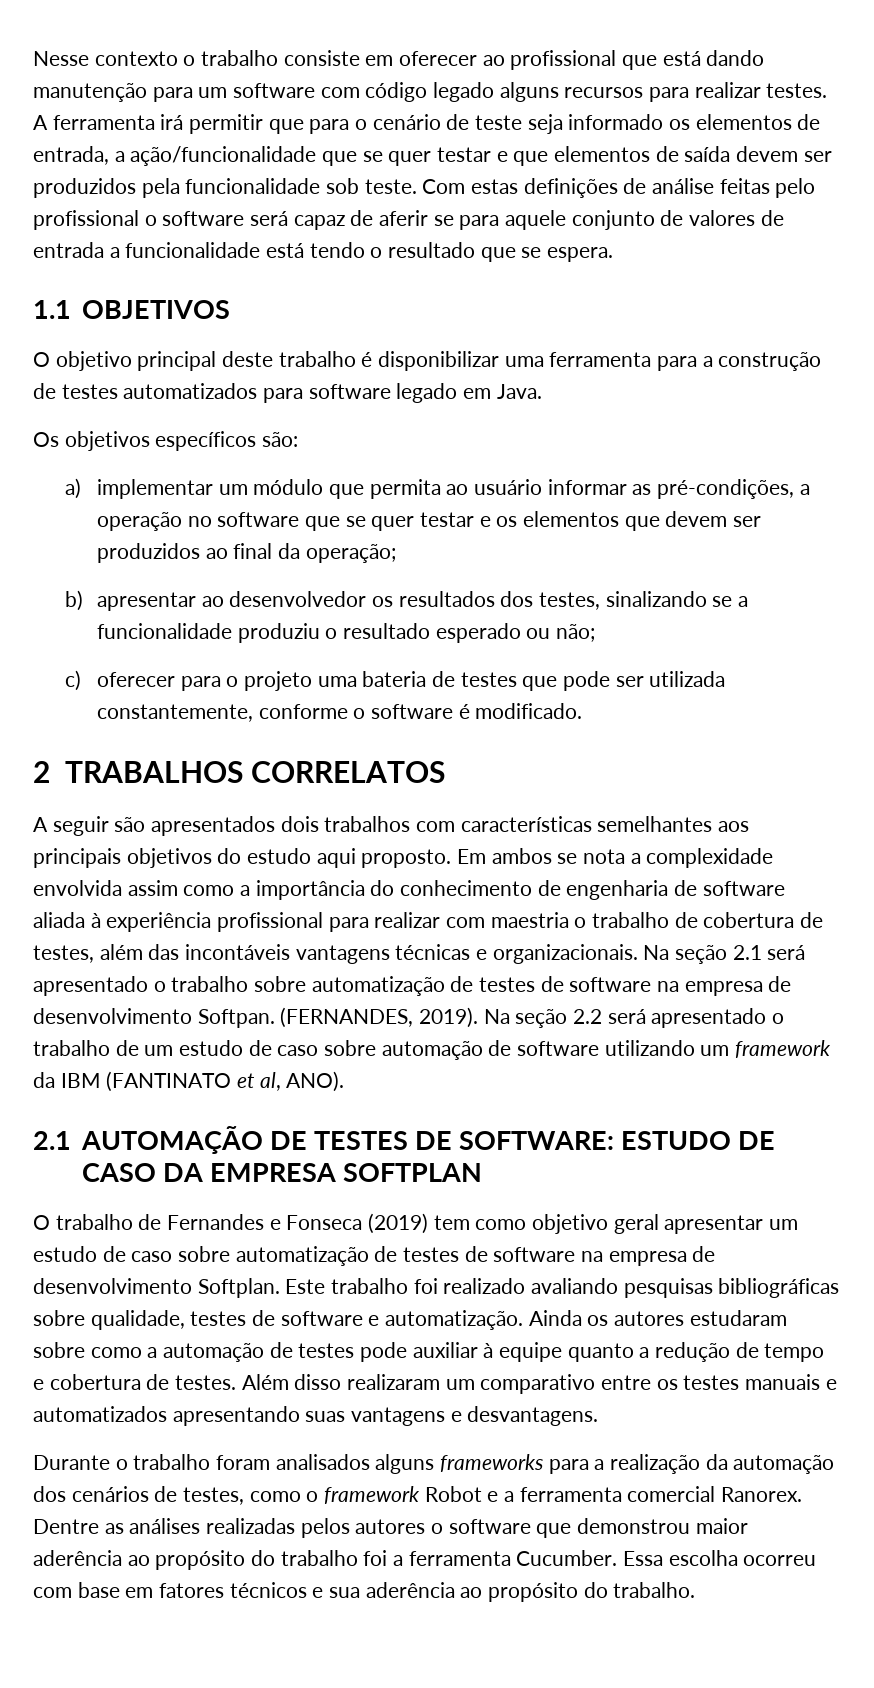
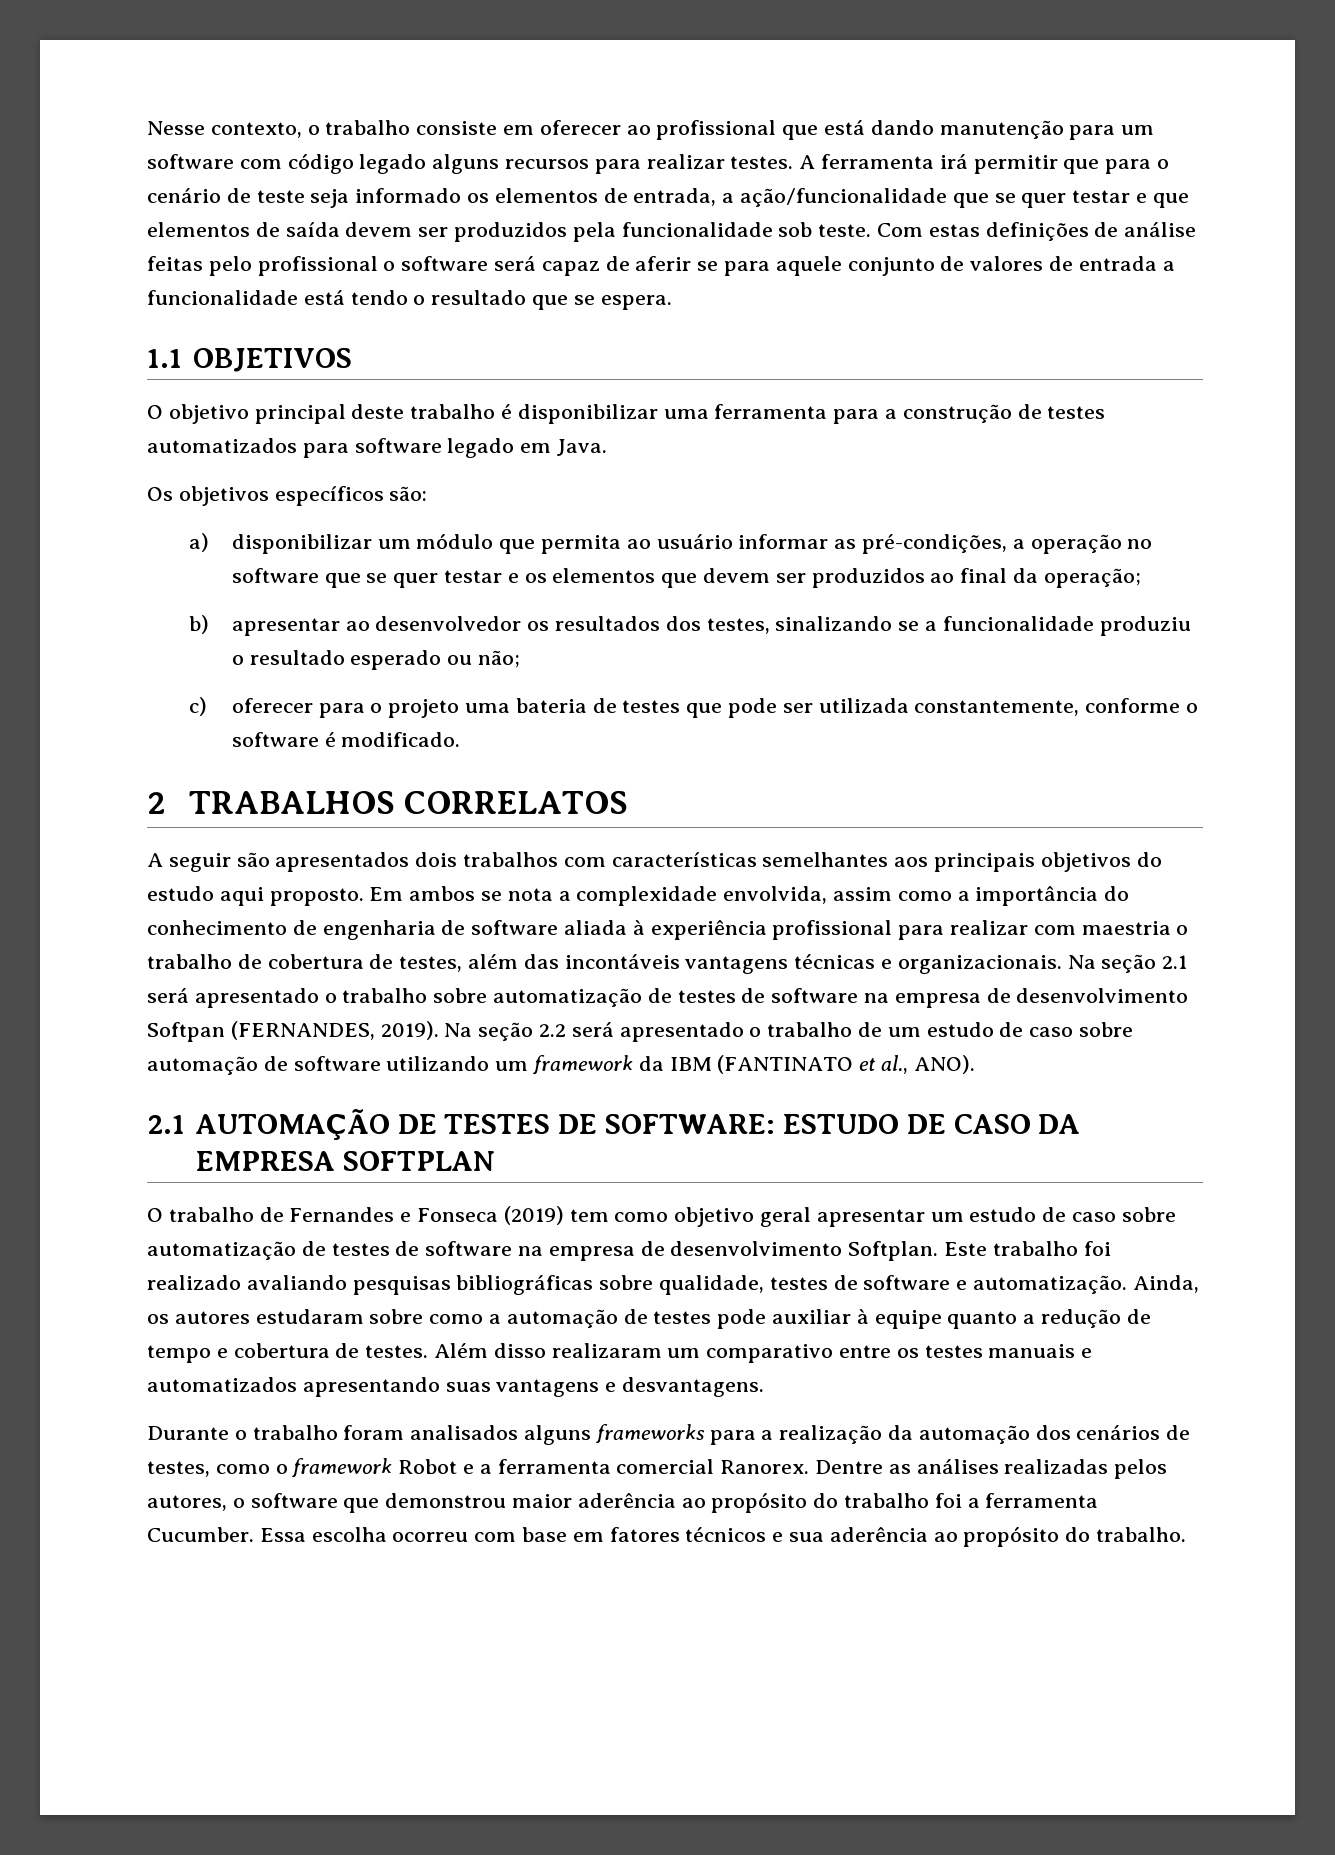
- Nesse contexto o trabalho consiste em oferecer ao profissional que está dando manutenção para um software com código legado alguns recursos para realizar testes.
+ Nesse contexto, o trabalho consiste em oferecer ao profissional que está dando manutenção para um software com código legado alguns recursos para realizar testes.
- a) implementar um módulo que permita ao usuário informar as pré-condições, a operação no software que se quer testar e os elementos que devem ser produzidos ao final da operação;
+ a) disponibilizar um módulo que permita ao usuário informar as pré-condições, a operação no software que se quer testar e os elementos que devem ser produzidos ao final da operação;
- Em ambos se nota a complexidade envolvida assim como a importância do conhecimento de engenharia de software aliada à experiência profissional para realizar com maestria o trabalho de cobertura de testes, além das incontáveis vantagens técnicas e organizacionais.
+ Em ambos se nota a complexidade envolvida, assim como a importância do conhecimento de engenharia de software aliada à experiência profissional para realizar com maestria o trabalho de cobertura de testes, além das incontáveis vantagens técnicas e organizacionais.
- Na seção 2.1 será apresentado o trabalho sobre automatização de testes de software na empresa de desenvolvimento Softpan. (FERNANDES, 2019).
+ Na seção 2.1 será apresentado o trabalho sobre automatização de testes de software na empresa de desenvolvimento Softpan (FERNANDES, 2019).
- Na seção 2.2 será apresentado o trabalho de um estudo de caso sobre automação de software utilizando um framework da IBM (FANTINATO et al, ANO).
+ Na seção 2.2 será apresentado o trabalho de um estudo de caso sobre automação de software utilizando um framework da IBM (FANTINATO et al., ANO).
- Ainda os autores estudaram sobre como a automação de testes pode auxiliar à equipe quanto a redução de tempo e cobertura de testes.
+ Ainda, os autores estudaram sobre como a automação de testes pode auxiliar à equipe quanto a redução de tempo e cobertura de testes.
- Dentre as análises realizadas pelos autores o software que demonstrou maior aderência ao propósito do trabalho foi a ferramenta Cucumber.
+ Dentre as análises realizadas pelos autores, o software que demonstrou maior aderência ao propósito do trabalho foi a ferramenta Cucumber.

